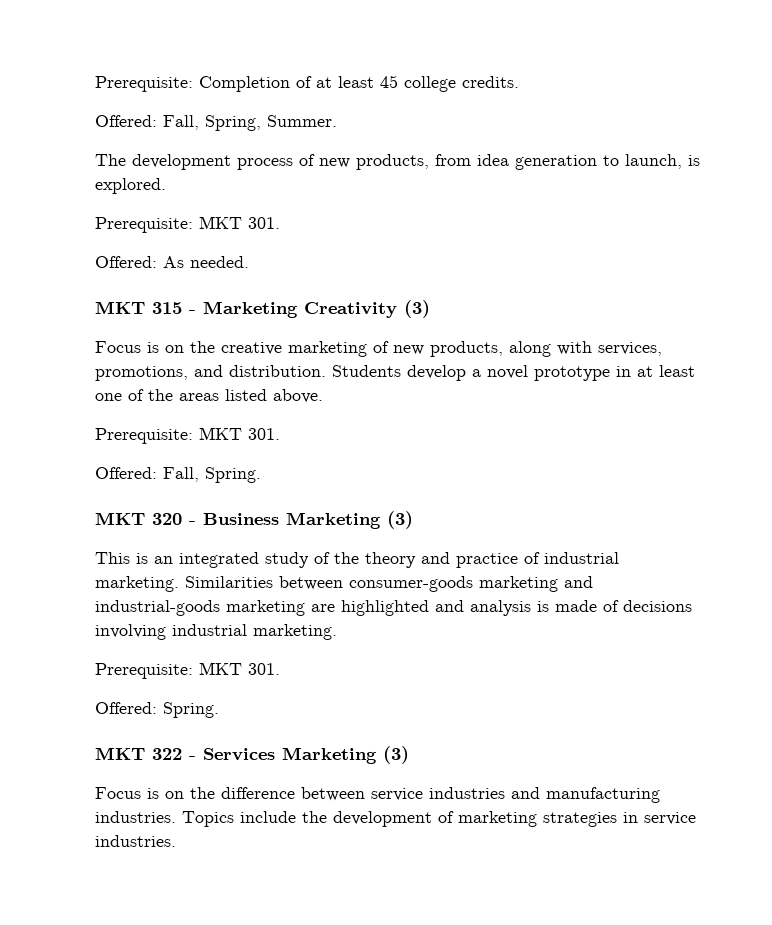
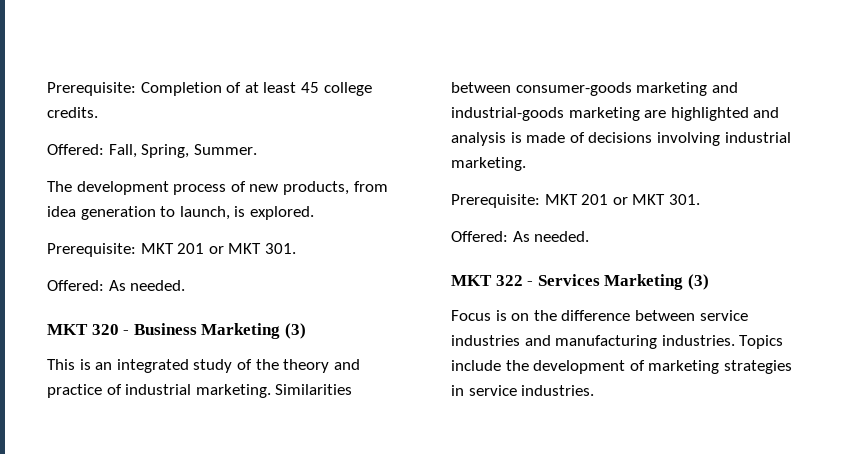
  The development process of new products, from idea generation to launch, is explored.
- Prerequisite: MKT 301.
+ Prerequisite: MKT 201 or MKT 301.
  Offered: As needed.
- MKT 315 - Marketing Creativity (3)
- Focus is on the creative marketing of new products, along with services, promotions, and distribution. Students develop a novel prototype in at least one of the areas listed above.
- Prerequisite: MKT 301.
- Offered: Fall, Spring.
  Similarities between consumer-goods marketing and industrial-goods marketing are highlighted and analysis is made of decisions involving industrial marketing.
- Prerequisite: MKT 301.
- Offered: Spring.
+ Prerequisite: MKT 201 or MKT 301.
+ Offered: As needed.

